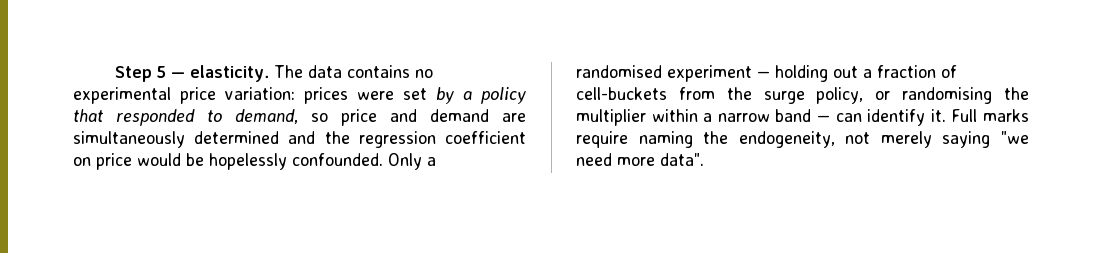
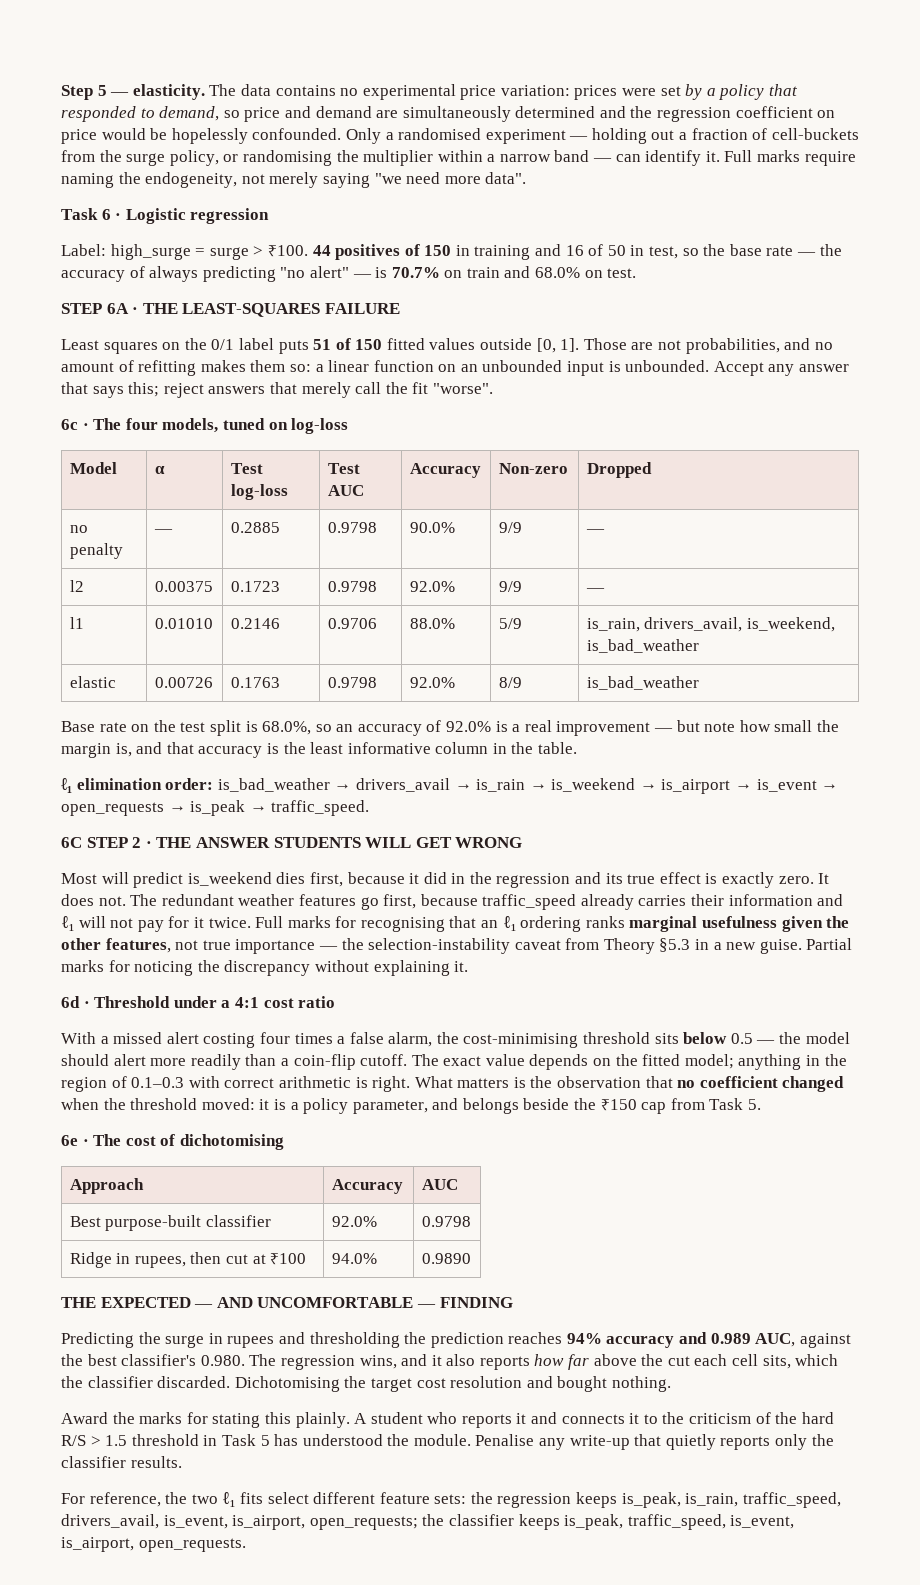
+ Task 6 · Logistic regression
+ Label: high_surge = surge > ₹100. 44 positives of 150 in training and 16 of 50 in test, so the base rate — the accuracy of always predicting "no alert" — is 70.7% on train and 68.0% on test.
+ STEP 6A · THE LEAST-SQUARES FAILURE
+ Least squares on the 0/1 label puts 51 of 150 fitted values outside [0, 1]. Those are not probabilities, and no amount of refitting makes them so: a linear function on an unbounded input is unbounded. Accept any answer that says this; reject answers that merely call the fit "worse".
+ 6c · The four models, tuned on log-loss
+ Model | α | Test log-loss | Test AUC | Accuracy | Non-zero | Dropped
+ no penalty | — | 0.2885 | 0.9798 | 90.0% | 9/9 | —
+ l2 | 0.00375 | 0.1723 | 0.9798 | 92.0% | 9/9 | —
+ l1 | 0.01010 | 0.2146 | 0.9706 | 88.0% | 5/9 | is_rain, drivers_avail, is_weekend, is_bad_weather
+ elastic | 0.00726 | 0.1763 | 0.9798 | 92.0% | 8/9 | is_bad_weather
+ Base rate on the test split is 68.0%, so an accuracy of 92.0% is a real improvement — but note how small the margin is, and that accuracy is the least informative column in the table.
+ ℓ₁ elimination order: is_bad_weather → drivers_avail → is_rain → is_weekend → is_airport → is_event → open_requests → is_peak → traffic_speed.
+ 6C STEP 2 · THE ANSWER STUDENTS WILL GET WRONG
+ Most will predict is_weekend dies first, because it did in the regression and its true effect is exactly zero. It does not. The redundant weather features go first, because traffic_speed already carries their information and ℓ₁ will not pay for it twice. Full marks for recognising that an ℓ₁ ordering ranks marginal usefulness given the other features, not true importance — the selection-instability caveat from Theory §5.3 in a new guise. Partial marks for noticing the discrepancy without explaining it.
+ 6d · Threshold under a 4:1 cost ratio
+ With a missed alert costing four times a false alarm, the cost-minimising threshold sits below 0.5 — the model should alert more readily than a coin-flip cutoff. The exact value depends on the fitted model; anything in the region of 0.1–0.3 with correct arithmetic is right. What matters is the observation that no coefficient changed when the threshold moved: it is a policy parameter, and belongs beside the ₹150 cap from Task 5.
+ 6e · The cost of dichotomising
+ Approach | Accuracy | AUC
+ Best purpose-built classifier | 92.0% | 0.9798
+ Ridge in rupees, then cut at ₹100 | 94.0% | 0.9890
+ THE EXPECTED — AND UNCOMFORTABLE — FINDING
+ Predicting the surge in rupees and thresholding the prediction reaches 94% accuracy and 0.989 AUC, against the best classifier's 0.980. The regression wins, and it also reports how far above the cut each cell sits, which the classifier discarded. Dichotomising the target cost resolution and bought nothing.
+ Award the marks for stating this plainly. A student who reports it and connects it to the criticism of the hard R/S > 1.5 threshold in Task 5 has understood the module. Penalise any write-up that quietly reports only the classifier results.
+ For reference, the two ℓ₁ fits select different feature sets: the regression keeps is_peak, is_rain, traffic_speed, drivers_avail, is_event, is_airport, open_requests; the classifier keeps is_peak, traffic_speed, is_event, is_airport, open_requests.

